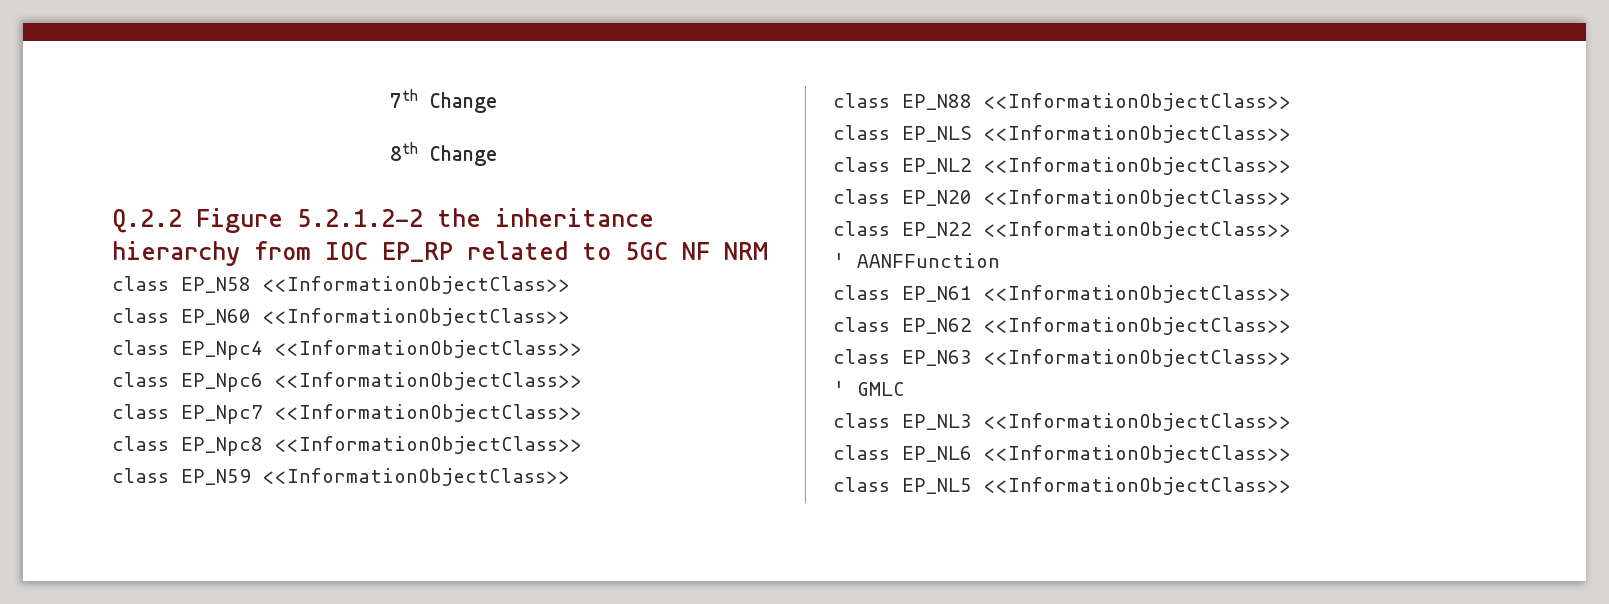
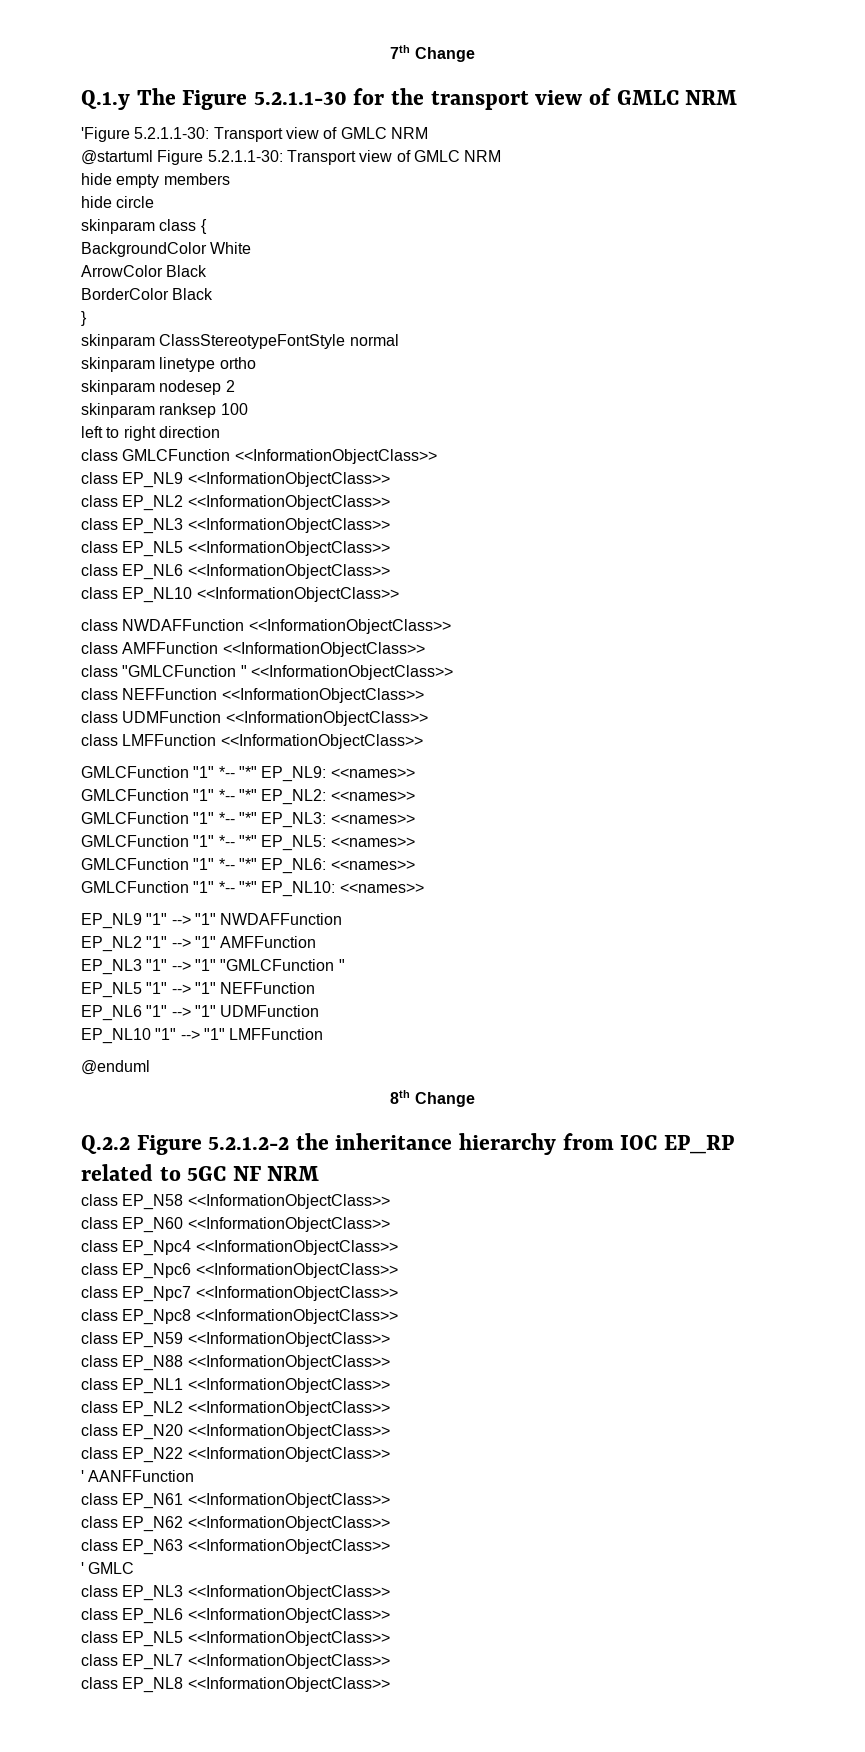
+ Q.1.y The Figure 5.2.1.1-30 for the transport view of GMLC NRM
+ 'Figure 5.2.1.1-30: Transport view of GMLC NRM
+ @startuml Figure 5.2.1.1-30: Transport view of GMLC NRM
+ hide empty members
+ hide circle
+ skinparam class {
+ BackgroundColor White
+ ArrowColor Black
+ BorderColor Black
+ }
+ skinparam ClassStereotypeFontStyle normal
+ skinparam linetype ortho
+ skinparam nodesep 2
+ skinparam ranksep 100
+ left to right direction
+ class GMLCFunction <<InformationObjectClass>>
+ class EP_NL9 <<InformationObjectClass>>
+ class EP_NL2 <<InformationObjectClass>>
+ class EP_NL3 <<InformationObjectClass>>
+ class EP_NL5 <<InformationObjectClass>>
+ class EP_NL6 <<InformationObjectClass>>
+ class EP_NL10 <<InformationObjectClass>>
+ class NWDAFFunction <<InformationObjectClass>>
+ class AMFFunction <<InformationObjectClass>>
+ class "GMLCFunction " <<InformationObjectClass>>
+ class NEFFunction <<InformationObjectClass>>
+ class UDMFunction <<InformationObjectClass>>
+ class LMFFunction <<InformationObjectClass>>
+ GMLCFunction "1" *-- "*" EP_NL9: <<names>>
+ GMLCFunction "1" *-- "*" EP_NL2: <<names>>
+ GMLCFunction "1" *-- "*" EP_NL3: <<names>>
+ GMLCFunction "1" *-- "*" EP_NL5: <<names>>
+ GMLCFunction "1" *-- "*" EP_NL6: <<names>>
+ GMLCFunction "1" *-- "*" EP_NL10: <<names>>
+ EP_NL9 "1" --> "1" NWDAFFunction
+ EP_NL2 "1" --> "1" AMFFunction
+ EP_NL3 "1" --> "1" "GMLCFunction "
+ EP_NL5 "1" --> "1" NEFFunction
+ EP_NL6 "1" --> "1" UDMFunction
+ EP_NL10 "1" --> "1" LMFFunction
+ @enduml
- class EP_NLS <<InformationObjectClass>>
+ class EP_NL1 <<InformationObjectClass>>
+ class EP_NL7 <<InformationObjectClass>>
+ class EP_NL8 <<InformationObjectClass>>

